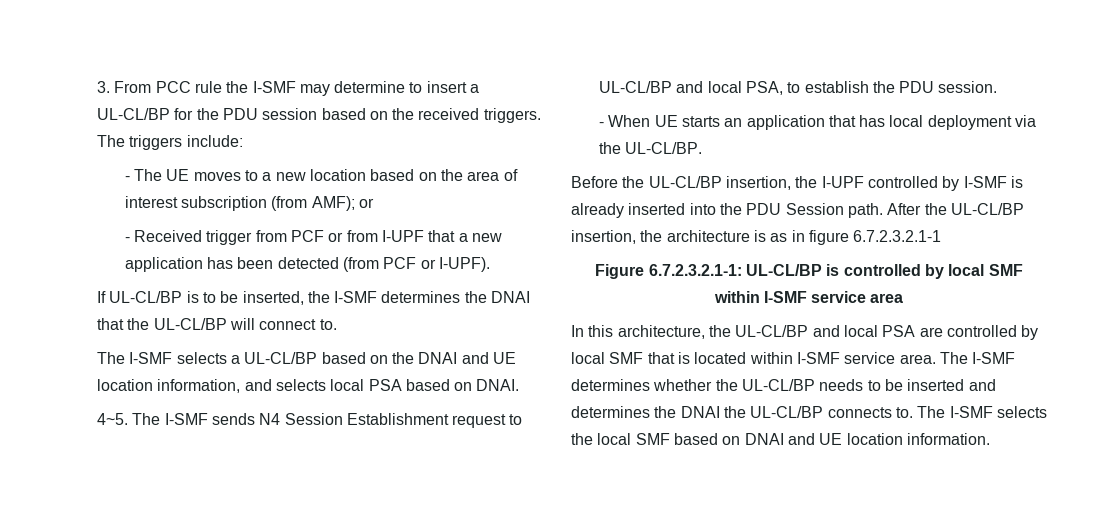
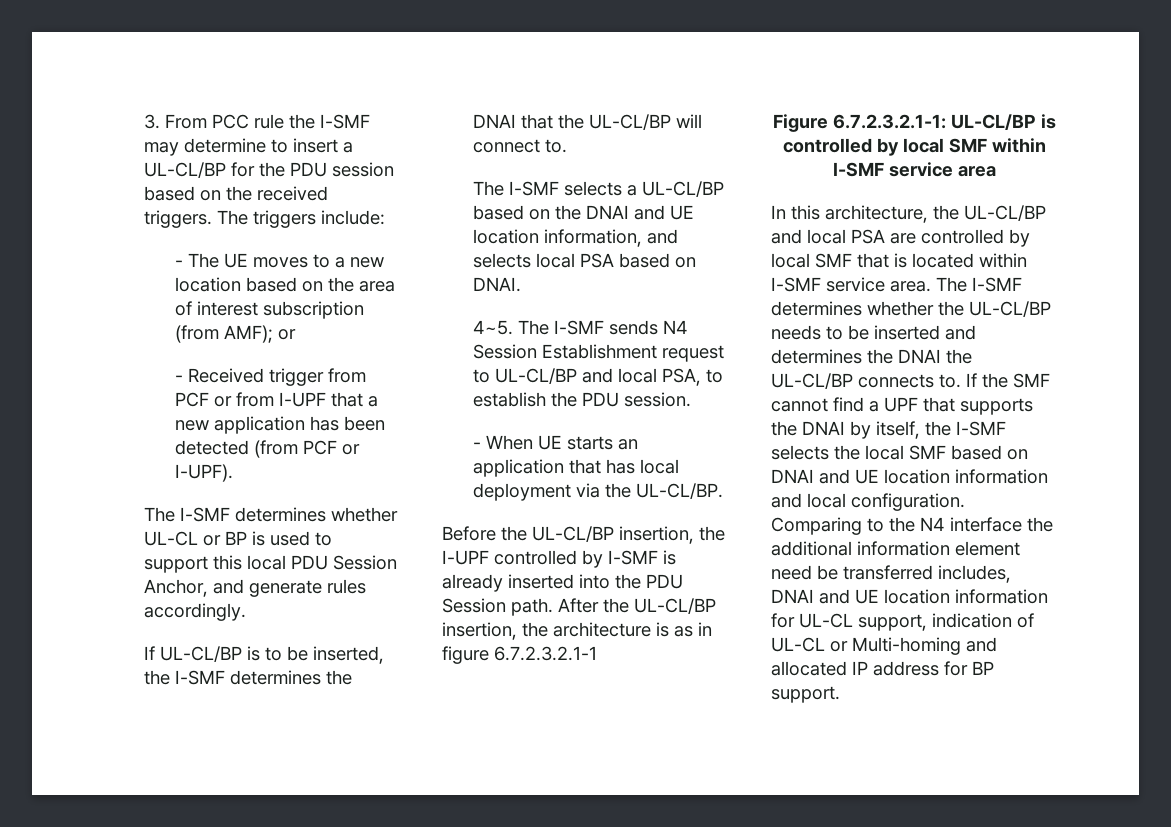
+ The I-SMF determines whether UL-CL or BP is used to support this local PDU Session Anchor, and generate rules accordingly.
- The I-SMF selects the local SMF based on DNAI and UE location information.
+ If the SMF cannot find a UPF that supports the DNAI by itself, the I-SMF selects the local SMF based on DNAI and UE location information and local configuration. Comparing to the N4 interface the additional information element need be transferred includes, DNAI and UE location information for UL-CL support, indication of UL-CL or Multi-homing and allocated IP address for BP support.

